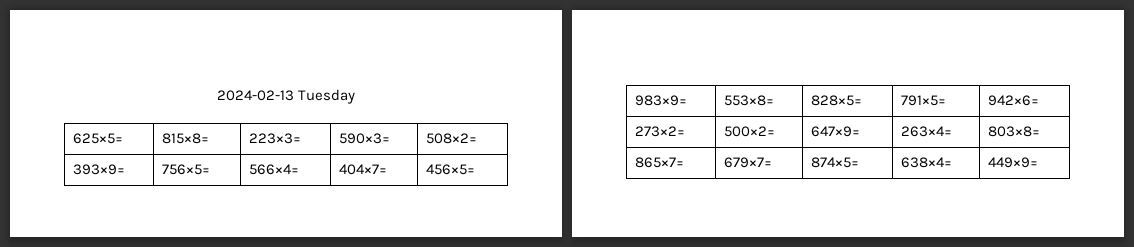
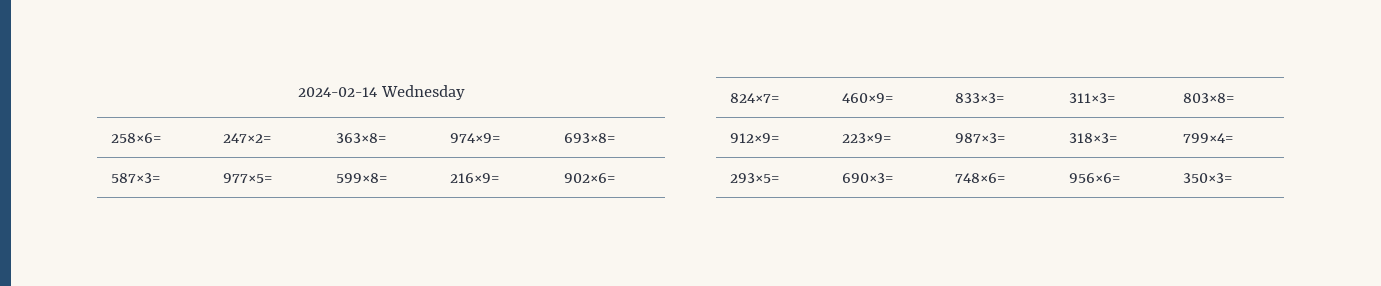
- 2024-02-13 Tuesday
- 625×5= | 815×8= | 223×3= | 590×3= | 508×2=
- 393×9= | 756×5= | 566×4= | 404×7= | 456×5=
- 983×9= | 553×8= | 828×5= | 791×5= | 942×6=
- 273×2= | 500×2= | 647×9= | 263×4= | 803×8=
- 865×7= | 679×7= | 874×5= | 638×4= | 449×9=
+ 2024-02-14 Wednesday
+ 258×6= | 247×2= | 363×8= | 974×9= | 693×8=
+ 587×3= | 977×5= | 599×8= | 216×9= | 902×6=
+ 824×7= | 460×9= | 833×3= | 311×3= | 803×8=
+ 912×9= | 223×9= | 987×3= | 318×3= | 799×4=
+ 293×5= | 690×3= | 748×6= | 956×6= | 350×3=

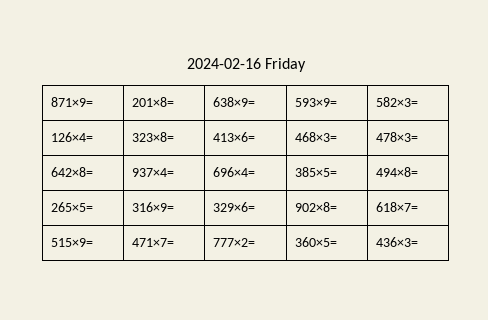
- 2024-02-14 Wednesday
- 258×6= | 247×2= | 363×8= | 974×9= | 693×8=
- 587×3= | 977×5= | 599×8= | 216×9= | 902×6=
- 824×7= | 460×9= | 833×3= | 311×3= | 803×8=
- 912×9= | 223×9= | 987×3= | 318×3= | 799×4=
- 293×5= | 690×3= | 748×6= | 956×6= | 350×3=
+ 2024-02-16 Friday
+ 871×9= | 201×8= | 638×9= | 593×9= | 582×3=
+ 126×4= | 323×8= | 413×6= | 468×3= | 478×3=
+ 642×8= | 937×4= | 696×4= | 385×5= | 494×8=
+ 265×5= | 316×9= | 329×6= | 902×8= | 618×7=
+ 515×9= | 471×7= | 777×2= | 360×5= | 436×3=

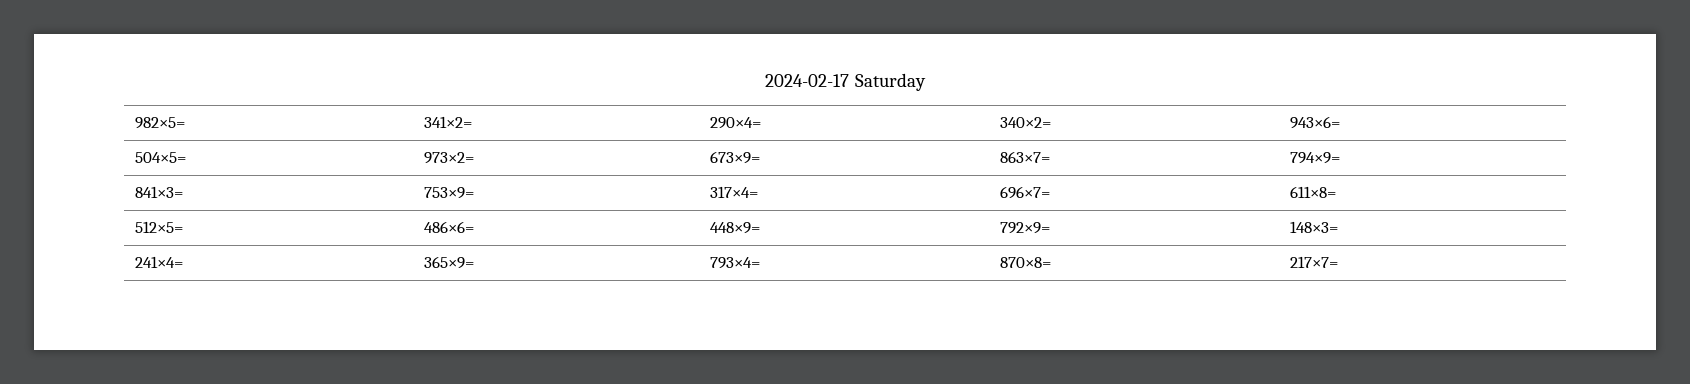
- 2024-02-16 Friday
- 871×9= | 201×8= | 638×9= | 593×9= | 582×3=
- 126×4= | 323×8= | 413×6= | 468×3= | 478×3=
- 642×8= | 937×4= | 696×4= | 385×5= | 494×8=
- 265×5= | 316×9= | 329×6= | 902×8= | 618×7=
- 515×9= | 471×7= | 777×2= | 360×5= | 436×3=
+ 2024-02-17 Saturday
+ 982×5= | 341×2= | 290×4= | 340×2= | 943×6=
+ 504×5= | 973×2= | 673×9= | 863×7= | 794×9=
+ 841×3= | 753×9= | 317×4= | 696×7= | 611×8=
+ 512×5= | 486×6= | 448×9= | 792×9= | 148×3=
+ 241×4= | 365×9= | 793×4= | 870×8= | 217×7=

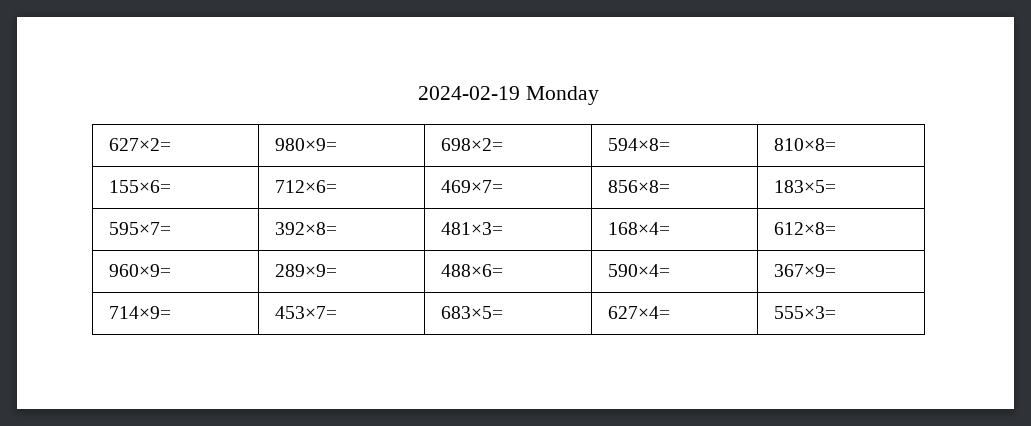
- 2024-02-17 Saturday
- 982×5= | 341×2= | 290×4= | 340×2= | 943×6=
- 504×5= | 973×2= | 673×9= | 863×7= | 794×9=
- 841×3= | 753×9= | 317×4= | 696×7= | 611×8=
- 512×5= | 486×6= | 448×9= | 792×9= | 148×3=
- 241×4= | 365×9= | 793×4= | 870×8= | 217×7=
+ 2024-02-19 Monday
+ 627×2= | 980×9= | 698×2= | 594×8= | 810×8=
+ 155×6= | 712×6= | 469×7= | 856×8= | 183×5=
+ 595×7= | 392×8= | 481×3= | 168×4= | 612×8=
+ 960×9= | 289×9= | 488×6= | 590×4= | 367×9=
+ 714×9= | 453×7= | 683×5= | 627×4= | 555×3=

